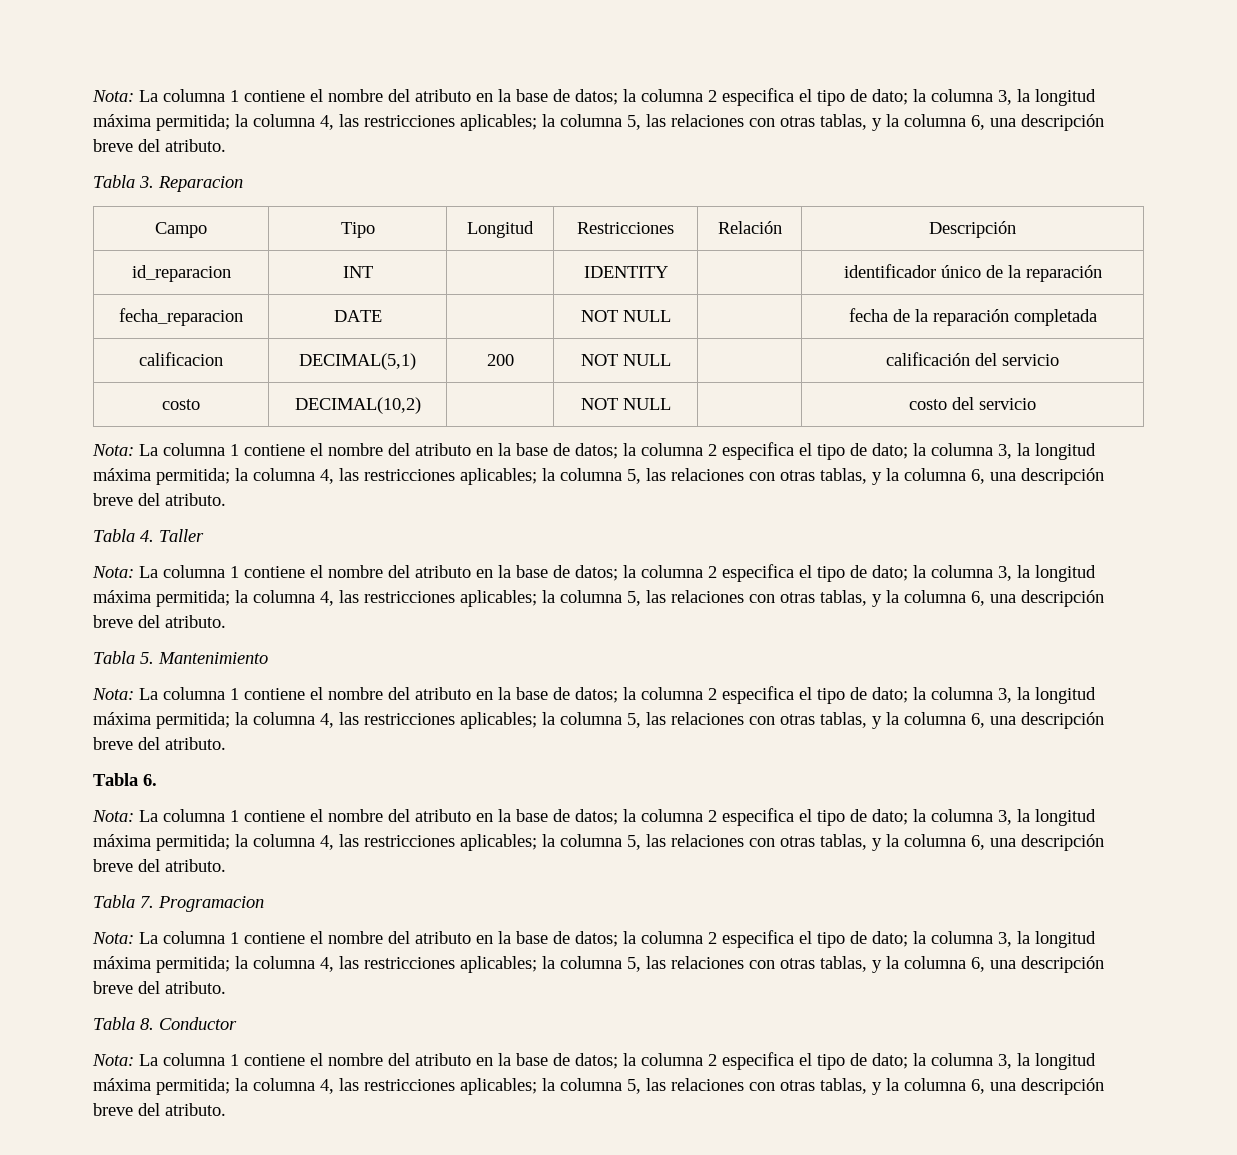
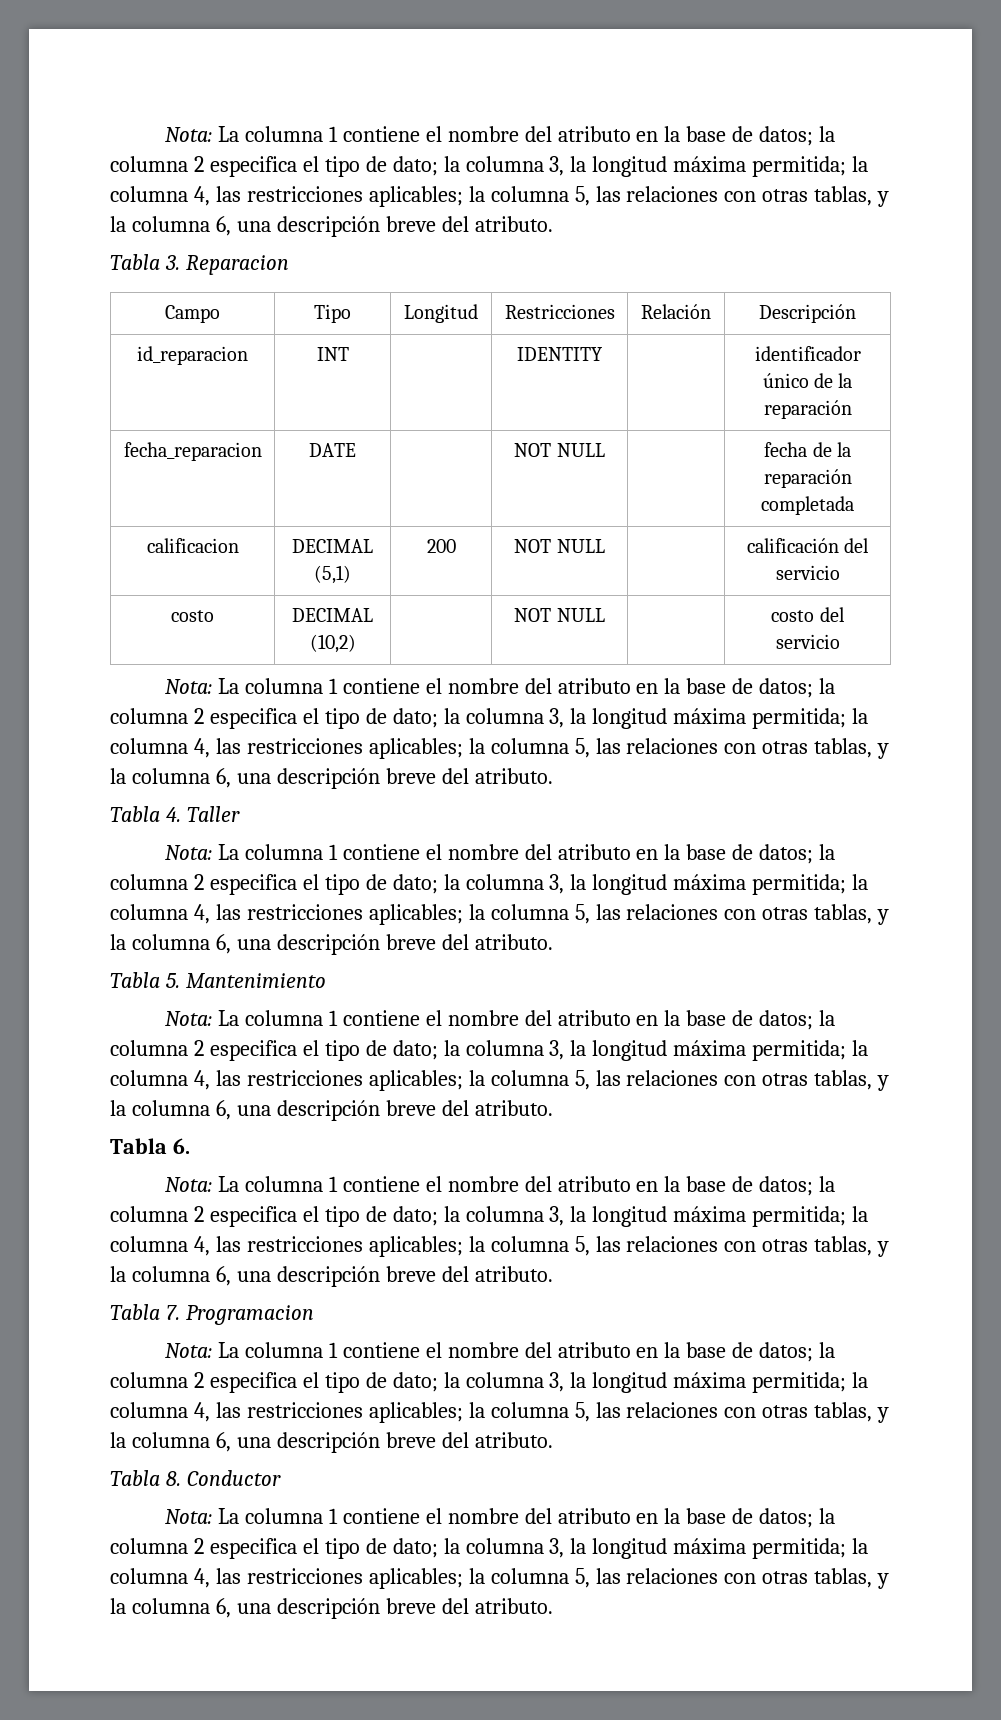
- calificacion | DECIMAL(5,1) | 200 | NOT NULL | | calificación del servicio
+ calificacion | DECIMAL (5,1) | 200 | NOT NULL | | calificación del servicio
- costo | DECIMAL(10,2) | | NOT NULL | | costo del servicio
+ costo | DECIMAL (10,2) | | NOT NULL | | costo del servicio

